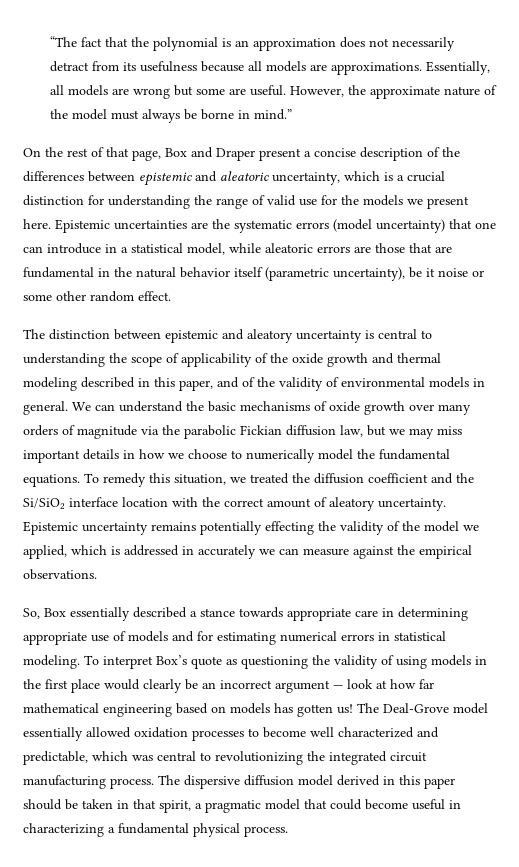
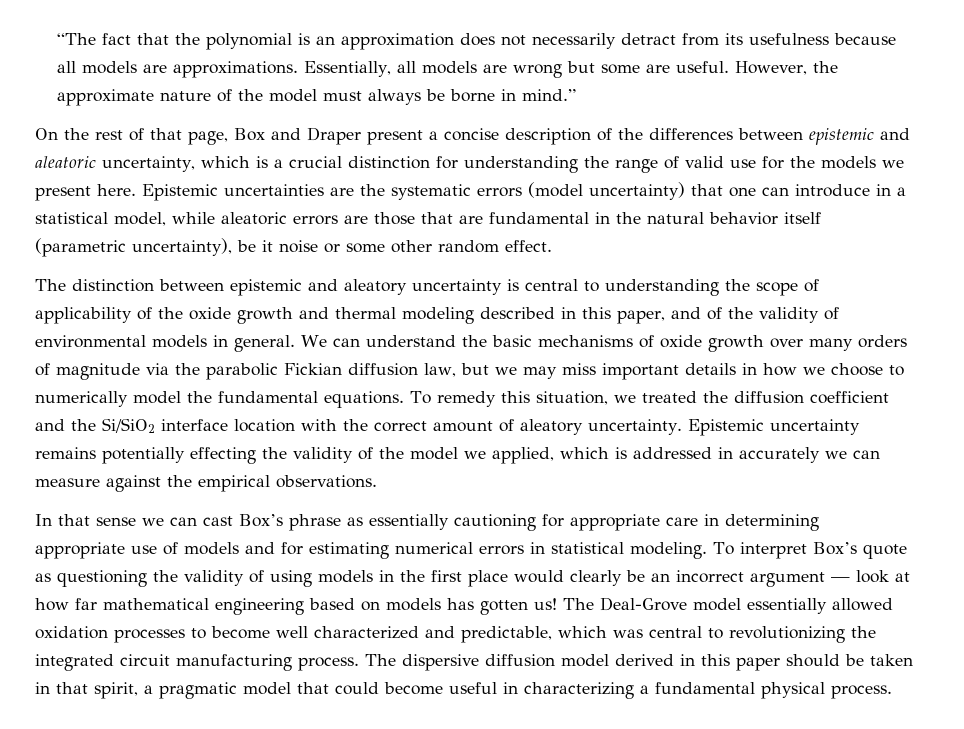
- So, Box essentially described a stance towards appropriate care in determining appropriate use of models and for estimating numerical errors in statistical modeling.
+ In that sense we can cast Box’s phrase as essentially cautioning for appropriate care in determining appropriate use of models and for estimating numerical errors in statistical modeling.

